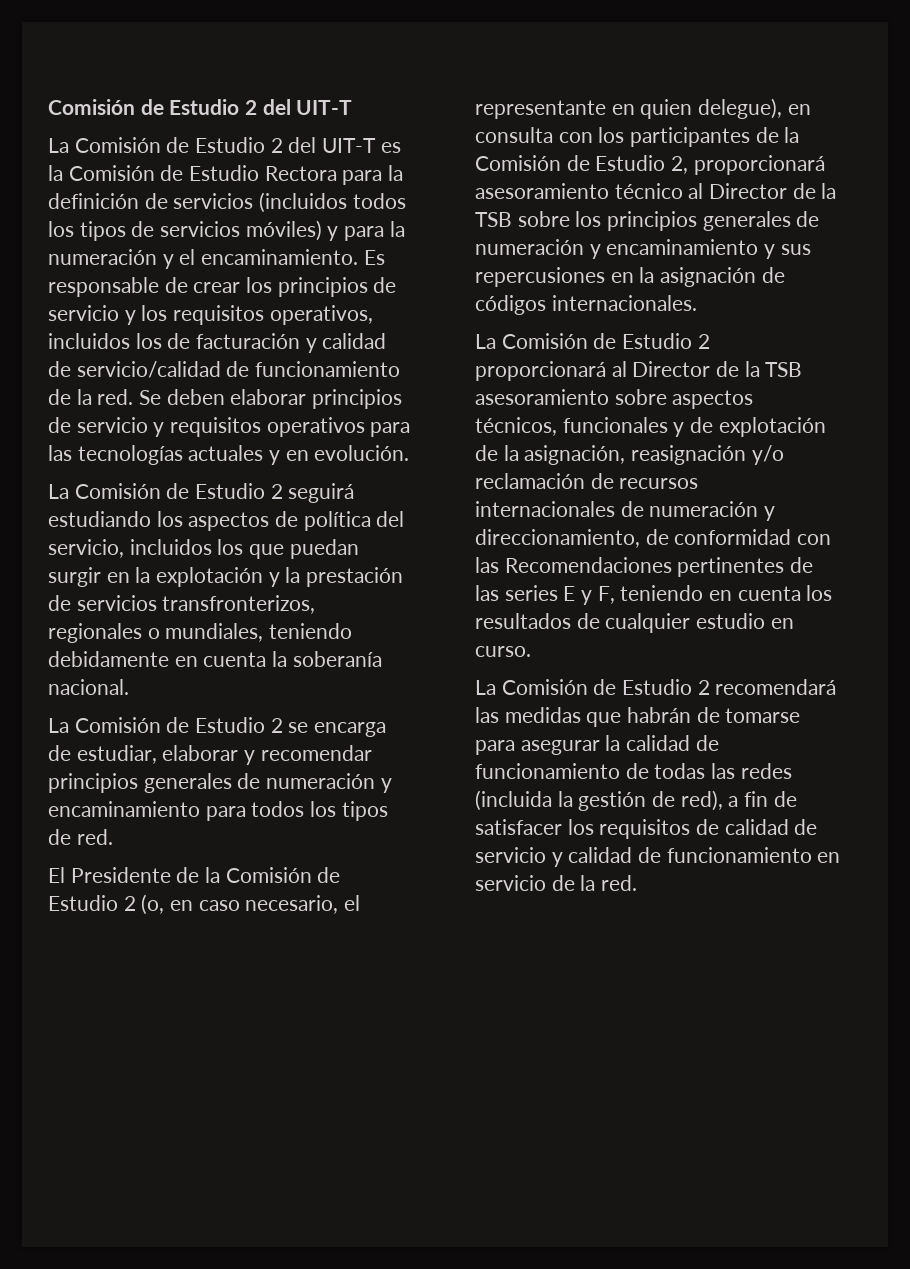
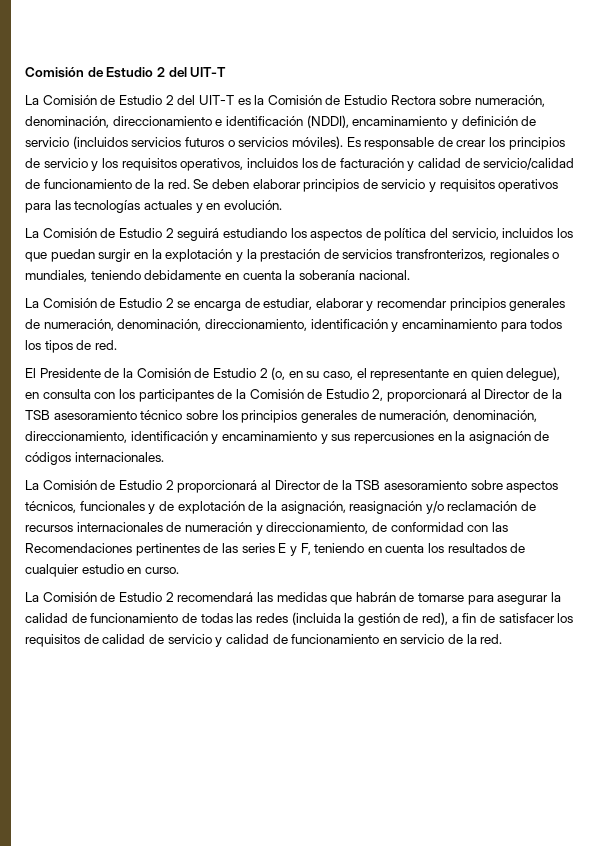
- La Comisión de Estudio 2 del UIT-T es la Comisión de Estudio Rectora para la definición de servicios (incluidos todos los tipos de servicios móviles) y para la numeración y el encaminamiento.
+ La Comisión de Estudio 2 del UIT-T es la Comisión de Estudio Rectora sobre numeración, denominación, direccionamiento e identificación (NDDI), encaminamiento y definición de servicio (incluidos servicios futuros o servicios móviles).
- La Comisión de Estudio 2 se encarga de estudiar, elaborar y recomendar principios generales de numeración y encaminamiento para todos los tipos de red.
+ La Comisión de Estudio 2 se encarga de estudiar, elaborar y recomendar principios generales de numeración, denominación, direccionamiento, identificación y encaminamiento para todos los tipos de red.
- El Presidente de la Comisión de Estudio 2 (o, en caso necesario, el representante en quien delegue), en consulta con los participantes de la Comisión de Estudio 2, proporcionará asesoramiento técnico al Director de la TSB sobre los principios generales de numeración y encaminamiento y sus repercusiones en la asignación de códigos internacionales.
+ El Presidente de la Comisión de Estudio 2 (o, en su caso, el representante en quien delegue), en consulta con los participantes de la Comisión de Estudio 2, proporcionará al Director de la TSB asesoramiento técnico sobre los principios generales de numeración, denominación, direccionamiento, identificación y encaminamiento y sus repercusiones en la asignación de códigos internacionales.

